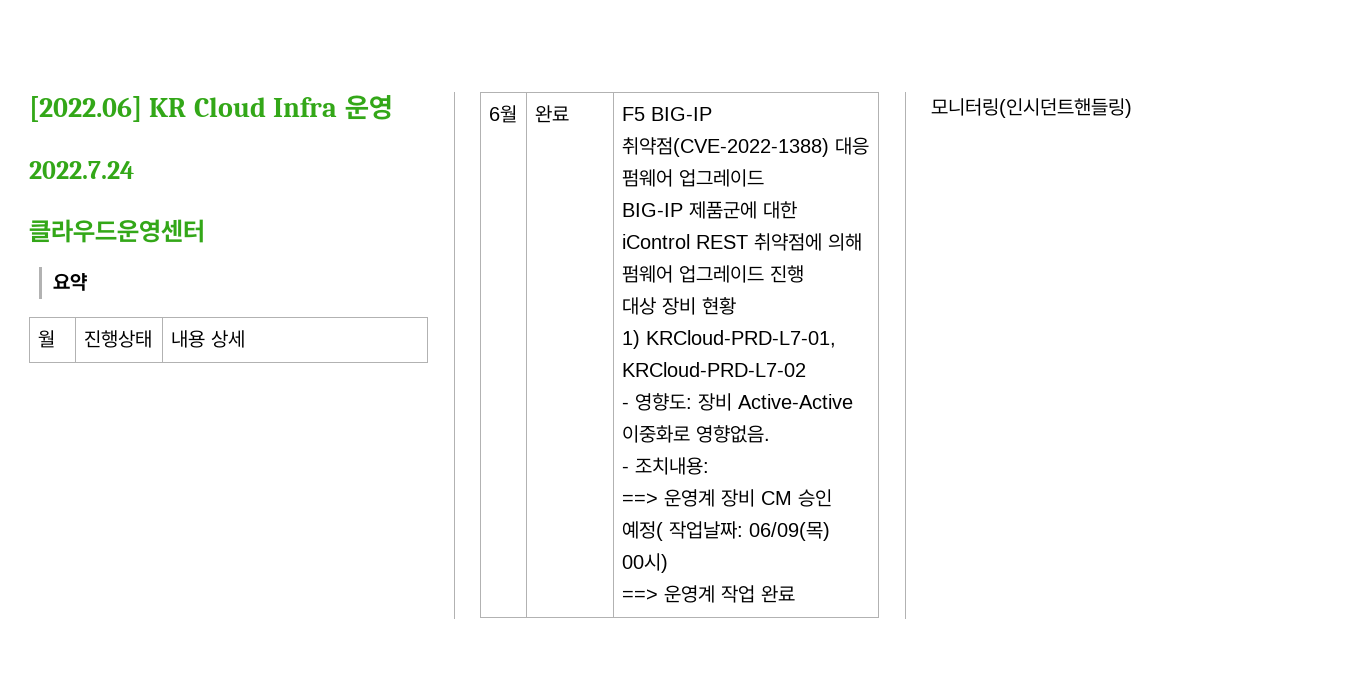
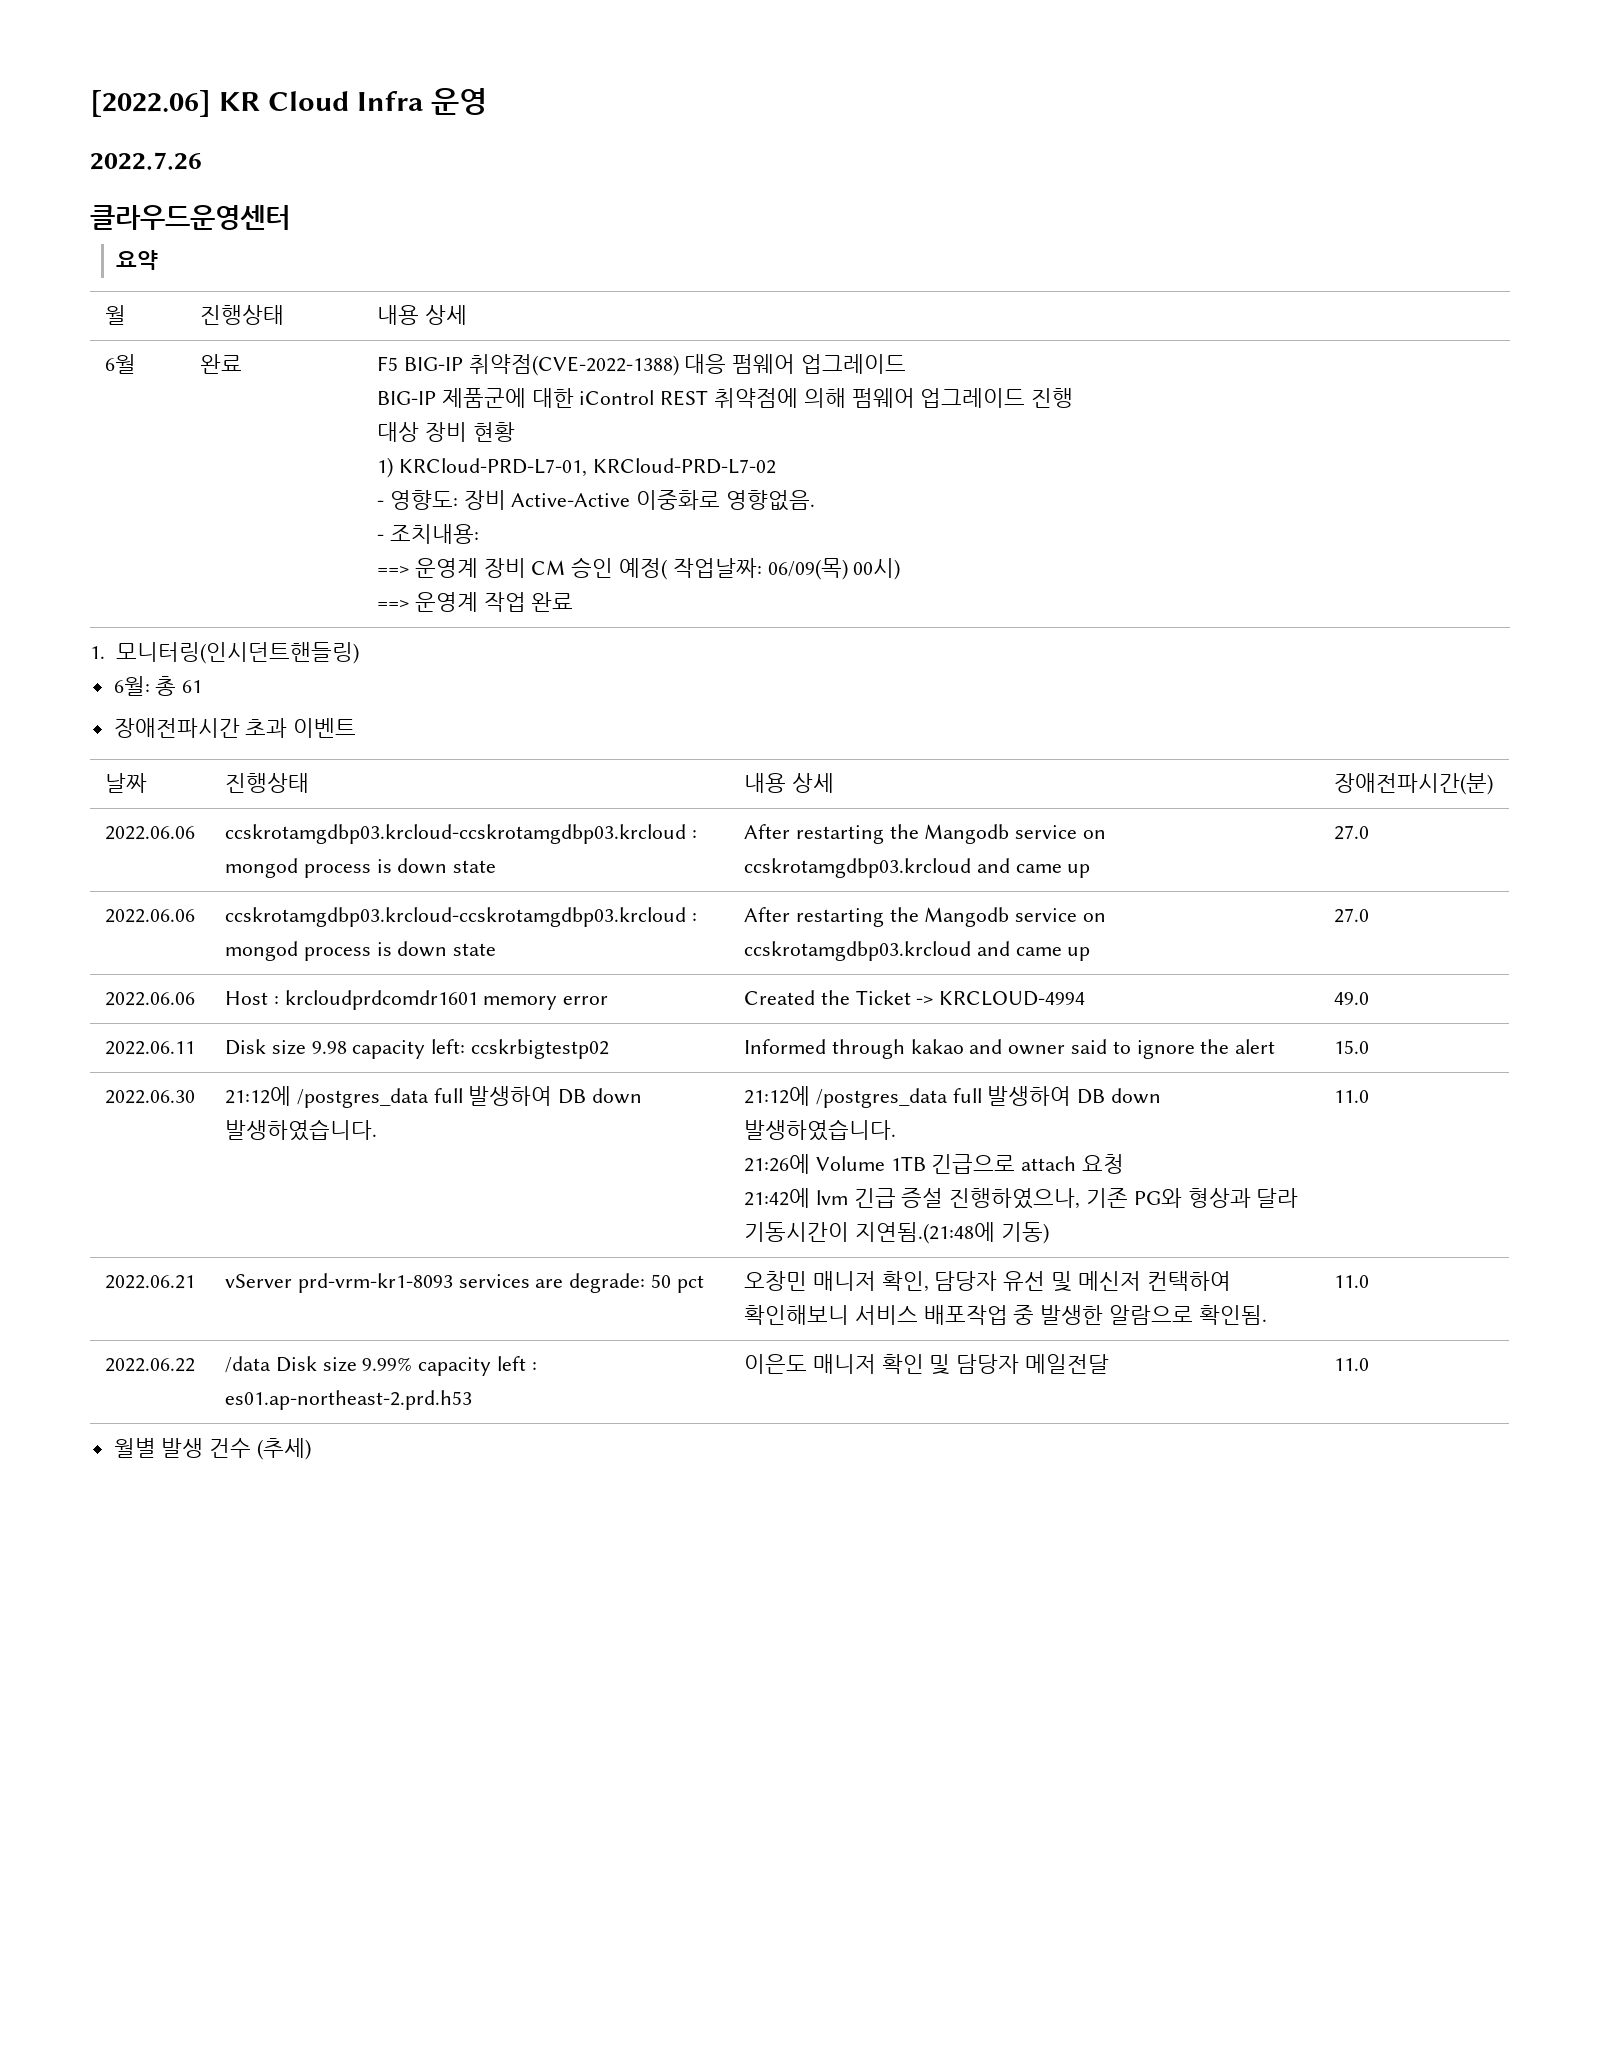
- 2022.7.24
+ 2022.7.26
- 모니터링(인시던트핸들링)
+ 1. 모니터링(인시던트핸들링)
+ 6월: 총 61
+ 장애전파시간 초과 이벤트
+ 날짜 | 진행상태 | 내용 상세 | 장애전파시간(분)
+ 2022.06.06 | ccskrotamgdbp03.krcloud-ccskrotamgdbp03.krcloud : mongod process is down state | After restarting the Mangodb service on ccskrotamgdbp03.krcloud and came up | 27.0
+ 2022.06.06 | ccskrotamgdbp03.krcloud-ccskrotamgdbp03.krcloud : mongod process is down state | After restarting the Mangodb service on ccskrotamgdbp03.krcloud and came up | 27.0
+ 2022.06.06 | Host : krcloudprdcomdr1601 memory error | Created the Ticket -> KRCLOUD-4994 | 49.0
+ 2022.06.11 | Disk size 9.98 capacity left: ccskrbigtestp02 | Informed through kakao and owner said to ignore the alert | 15.0
+ 2022.06.30 | 21:12에 /postgres_data full 발생하여 DB down 발생하였습니다. | 21:12에 /postgres_data full 발생하여 DB down 발생하였습니다.
+ 21:26에 Volume 1TB 긴급으로 attach 요청
+ 21:42에 lvm 긴급 증설 진행하였으나, 기존 PG와 형상과 달라 기동시간이 지연됨.(21:48에 기동) | 11.0
+ 2022.06.21 | vServer prd-vrm-kr1-8093 services are degrade: 50 pct | 오창민 매니저 확인, 담당자 유선 및 메신저 컨택하여 확인해보니 서비스 배포작업 중 발생한 알람으로 확인됨. | 11.0
+ 2022.06.22 | /data Disk size 9.99% capacity left : es01.ap-northeast-2.prd.h53 | 이은도 매니저 확인 및 담당자 메일전달 | 11.0
+ 월별 발생 건수 (추세)

